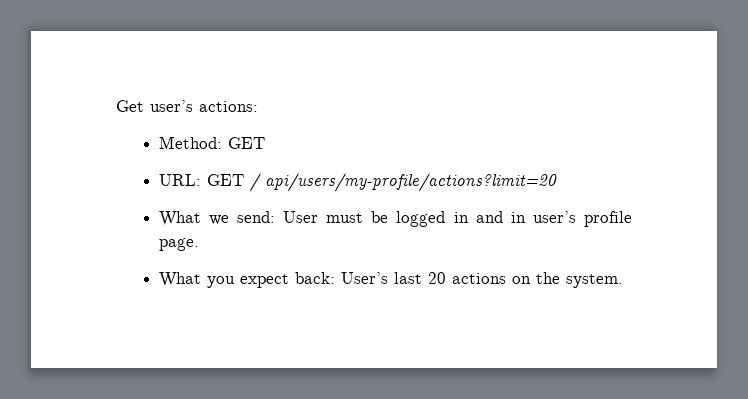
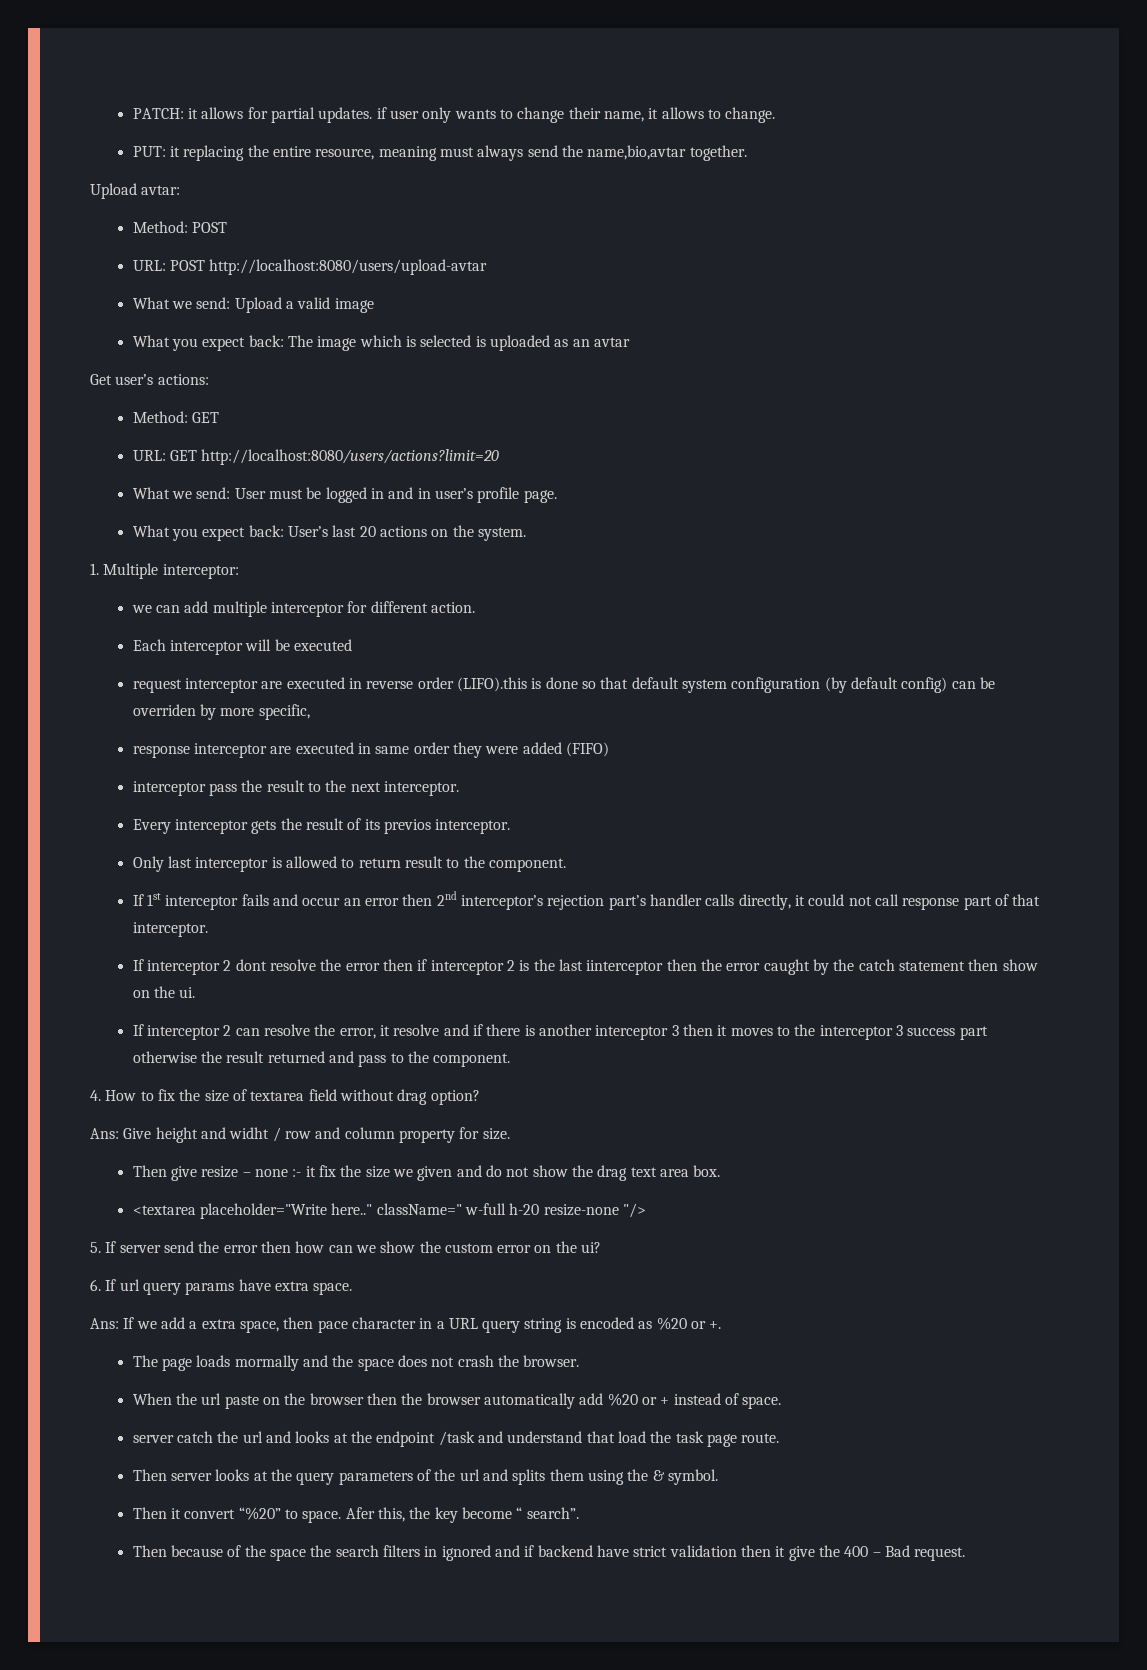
+ PATCH: it allows for partial updates. if user only wants to change their name, it allows to change.
+ PUT: it replacing the entire resource, meaning must always send the name,bio,avtar together.
+ Upload avtar:
+ Method: POST
+ URL: POST http://localhost:8080/users/upload-avtar
+ What we send: Upload a valid image
+ What you expect back: The image which is selected is uploaded as an avtar
- URL: GET / api/users/my-profile/actions?limit=20
+ URL: GET http://localhost:8080/users/actions?limit=20
+ 1. Multiple interceptor:
+ we can add multiple interceptor for different action.
+ Each interceptor will be executed
+ request interceptor are executed in reverse order (LIFO).this is done so that default system configuration (by default config) can be overriden by more specific,
+ response interceptor are executed in same order they were added (FIFO)
+ interceptor pass the result to the next interceptor.
+ Every interceptor gets the result of its previos interceptor.
+ Only last interceptor is allowed to return result to the component.
+ If 1st interceptor fails and occur an error then 2nd interceptor’s rejection part’s handler calls directly, it could not call response part of that interceptor.
+ If interceptor 2 dont resolve the error then if interceptor 2 is the last iinterceptor then the error caught by the catch statement then show on the ui.
+ If interceptor 2 can resolve the error, it resolve and if there is another interceptor 3 then it moves to the interceptor 3 success part otherwise the result returned and pass to the component.
+ 4. How to fix the size of textarea field without drag option?
+ Ans: Give height and widht / row and column property for size.
+ Then give resize – none :- it fix the size we given and do not show the drag text area box.
+ <textarea placeholder="Write here.." className=" w-full h-20 resize-none "/>
+ 5. If server send the error then how can we show the custom error on the ui?
+ 6. If url query params have extra space.
+ Ans: If we add a extra space, then pace character in a URL query string is encoded as %20 or +.
+ The page loads mormally and the space does not crash the browser.
+ When the url paste on the browser then the browser automatically add %20 or + instead of space.
+ server catch the url and looks at the endpoint /task and understand that load the task page route.
+ Then server looks at the query parameters of the url and splits them using the & symbol.
+ Then it convert “%20” to space. Afer this, the key become “ search”.
+ Then because of the space the search filters in ignored and if backend have strict validation then it give the 400 – Bad request.

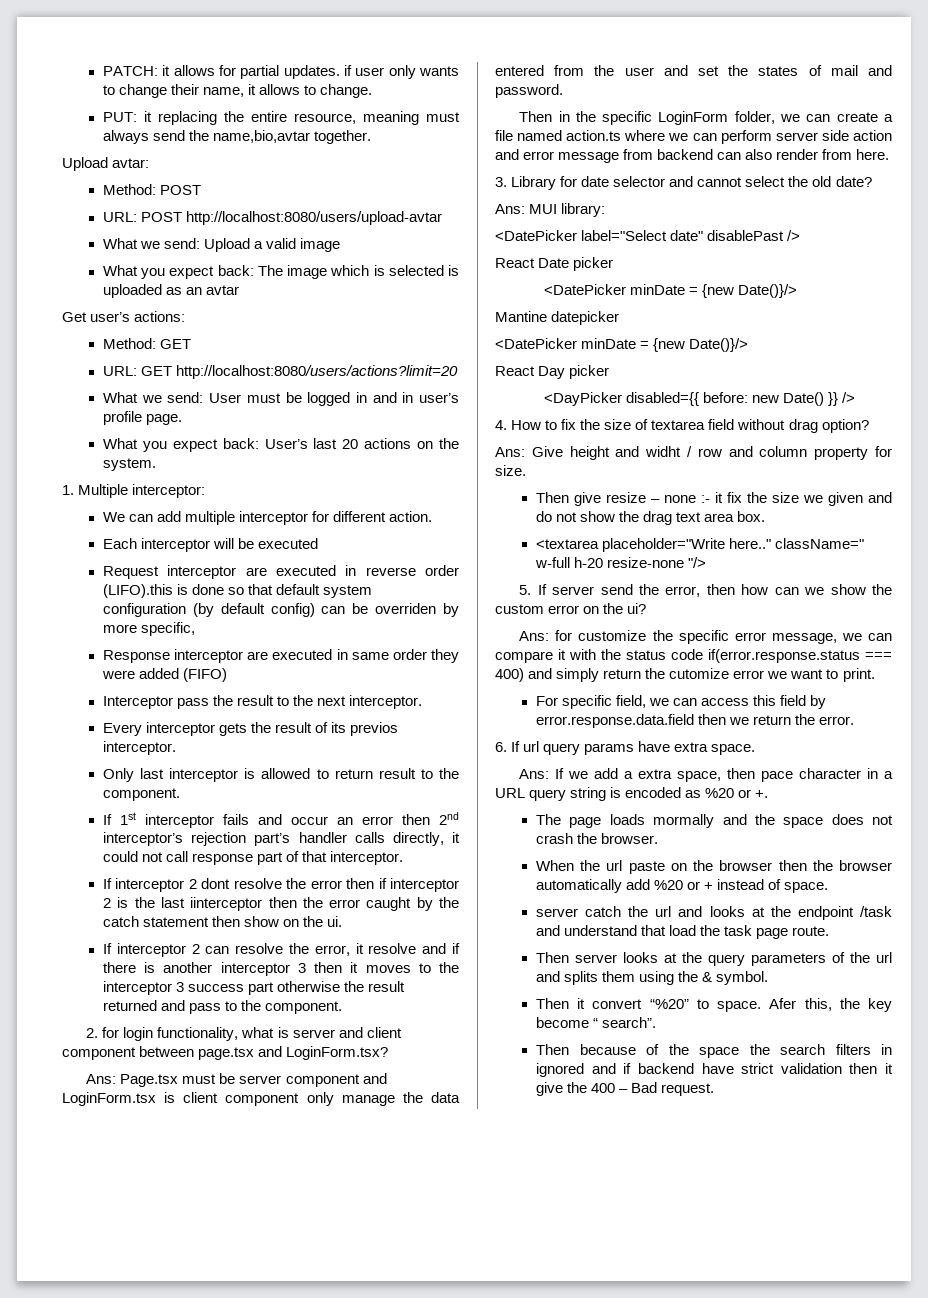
- we can add multiple interceptor for different action.
+ We can add multiple interceptor for different action.
- request interceptor are executed in reverse order (LIFO).this is done so that default system configuration (by default config) can be overriden by more specific,
+ Request interceptor are executed in reverse order (LIFO).this is done so that default system configuration (by default config) can be overriden by more specific,
- response interceptor are executed in same order they were added (FIFO)
+ Response interceptor are executed in same order they were added (FIFO)
- interceptor pass the result to the next interceptor.
+ Interceptor pass the result to the next interceptor.
+ 2. for login functionality, what is server and client component between page.tsx and LoginForm.tsx?
+ Ans: Page.tsx must be server component and LoginForm.tsx is client component only manage the data entered from the user and set the states of mail and password.
+ Then in the specific LoginForm folder, we can create a file named action.ts where we can perform server side action and error message from backend can also render from here.
+ 3. Library for date selector and cannot select the old date?
+ Ans: MUI library:
+ <DatePicker label="Select date" disablePast />
+ React Date picker
+ <DatePicker minDate = {new Date()}/>
+ Mantine datepicker
+ <DatePicker minDate = {new Date()}/>
+ React Day picker
+ <DayPicker disabled={{ before: new Date() }} />
- 5. If server send the error then how can we show the custom error on the ui?
+ 5. If server send the error, then how can we show the custom error on the ui?
+ Ans: for customize the specific error message, we can compare it with the status code if(error.response.status === 400) and simply return the cutomize error we want to print.
+ For specific field, we can access this field by error.response.data.field then we return the error.

